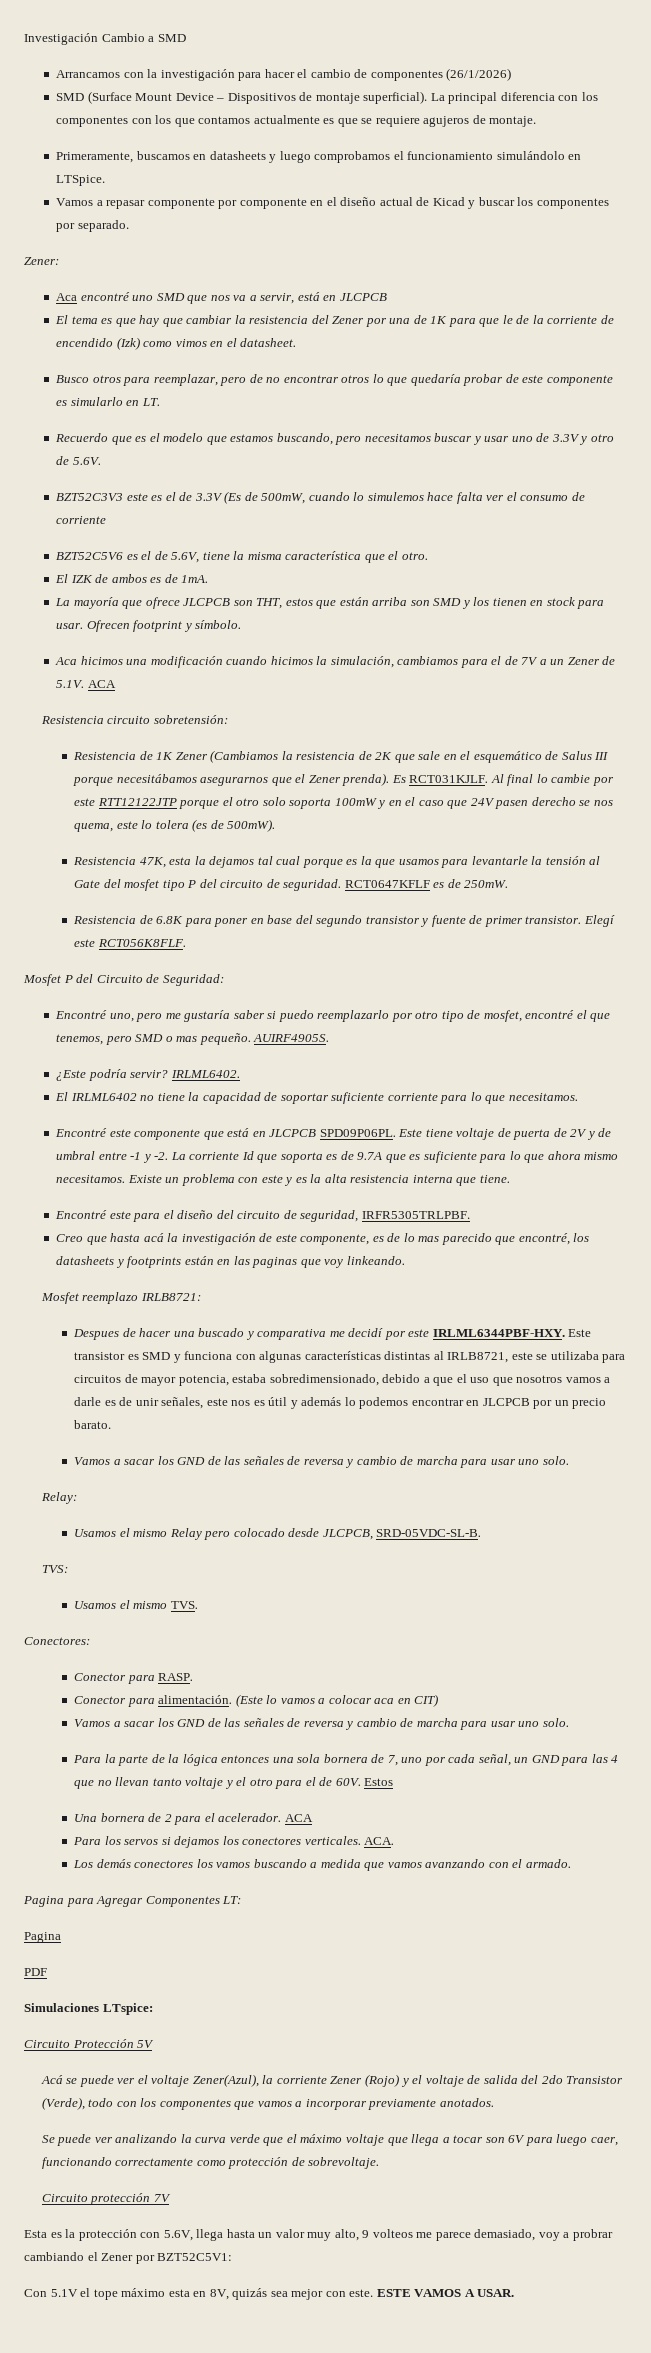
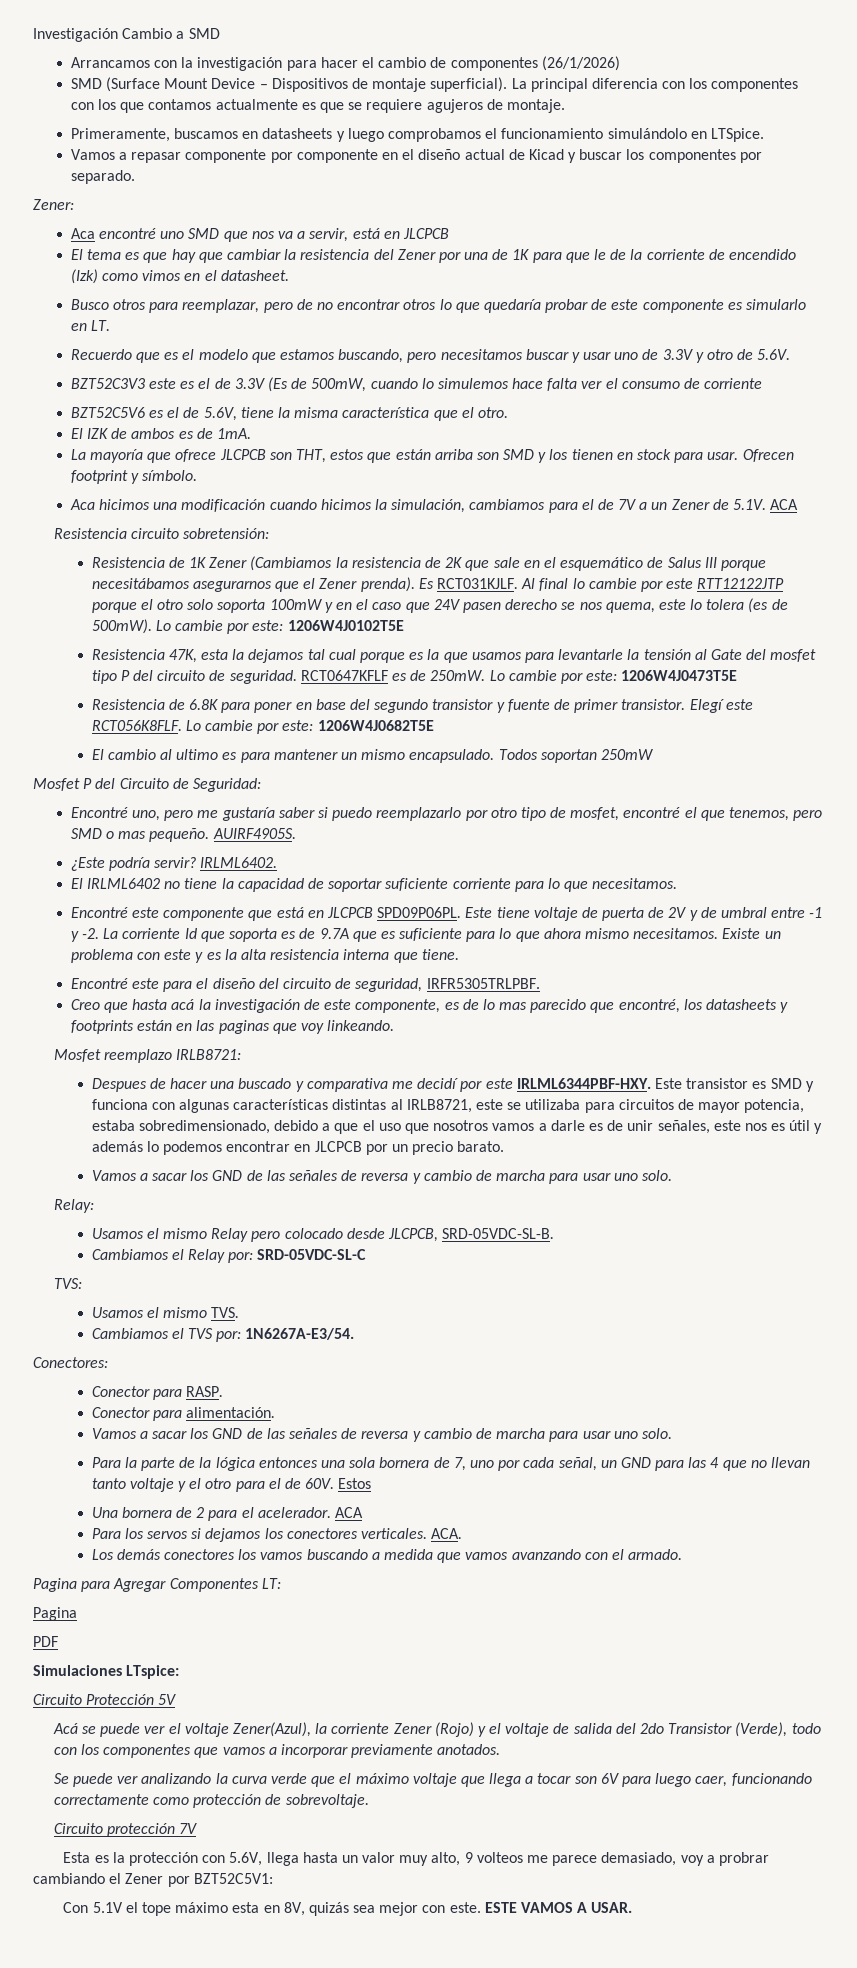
+ Lo cambie por este: 1206W4J0102T5E
+ Lo cambie por este: 1206W4J0473T5E
+ Lo cambie por este: 1206W4J0682T5E
+ El cambio al ultimo es para mantener un mismo encapsulado. Todos soportan 250mW
+ Cambiamos el Relay por: SRD-05VDC-SL-C
+ Cambiamos el TVS por: 1N6267A-E3/54.
- (Este lo vamos a colocar aca en CIT)

